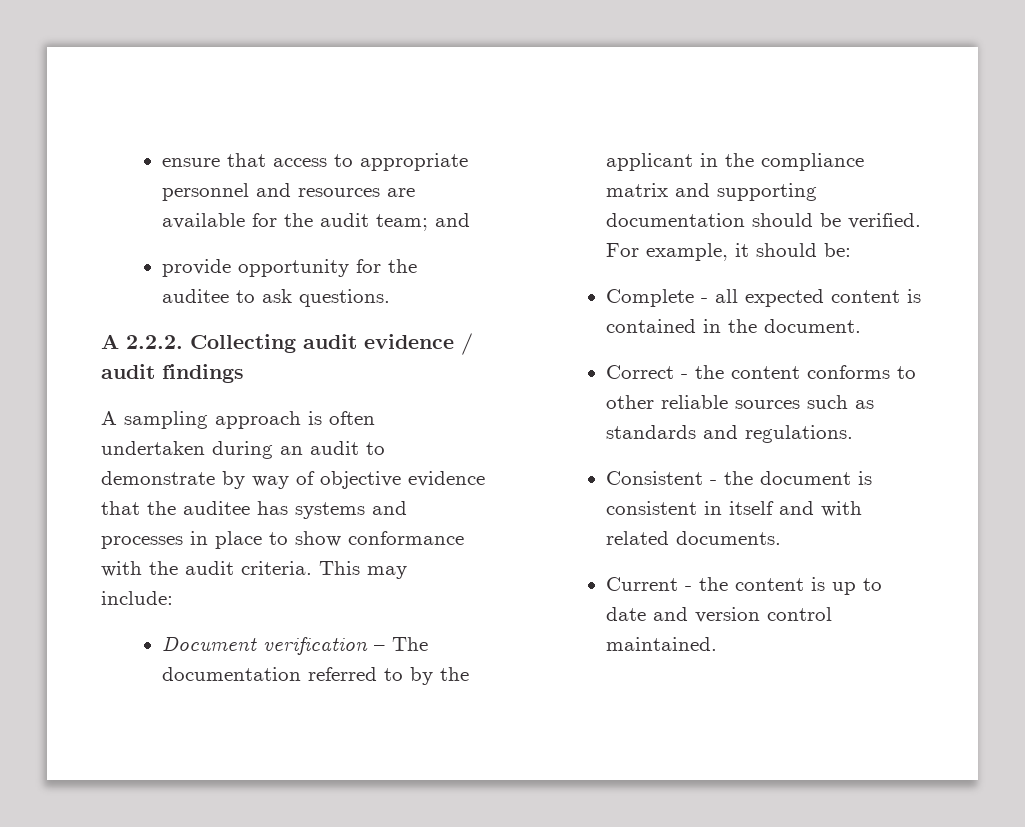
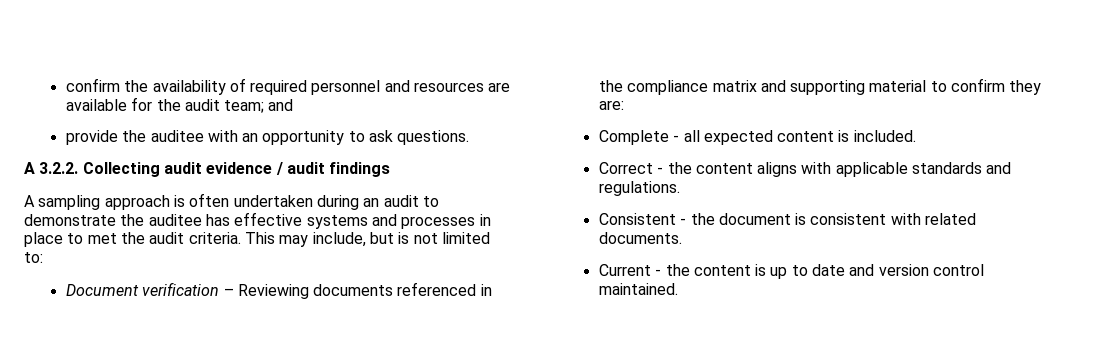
- ensure that access to appropriate personnel and resources are available for the audit team; and
+ confirm the availability of required personnel and resources are available for the audit team; and
- provide opportunity for the auditee to ask questions.
+ provide the auditee with an opportunity to ask questions.
- A 2.2.2. Collecting audit evidence / audit findings
+ A 3.2.2. Collecting audit evidence / audit findings
- A sampling approach is often undertaken during an audit to demonstrate by way of objective evidence that the auditee has systems and processes in place to show conformance with the audit criteria.
+ A sampling approach is often undertaken during an audit to demonstrate the auditee has effective systems and processes in place to met the audit criteria.
- This may include:
- Document verification – The documentation referred to by the applicant in the compliance matrix and supporting documentation should be verified. For example, it should be:
+ This may include, but is not limited to:
+ Document verification – Reviewing documents referenced in the compliance matrix and supporting material to confirm they are:
- Complete - all expected content is contained in the document.
+ Complete - all expected content is included.
- Correct - the content conforms to other reliable sources such as standards and regulations.
+ Correct - the content aligns with applicable standards and regulations.
- Consistent - the document is consistent in itself and with related documents.
+ Consistent - the document is consistent with related documents.

